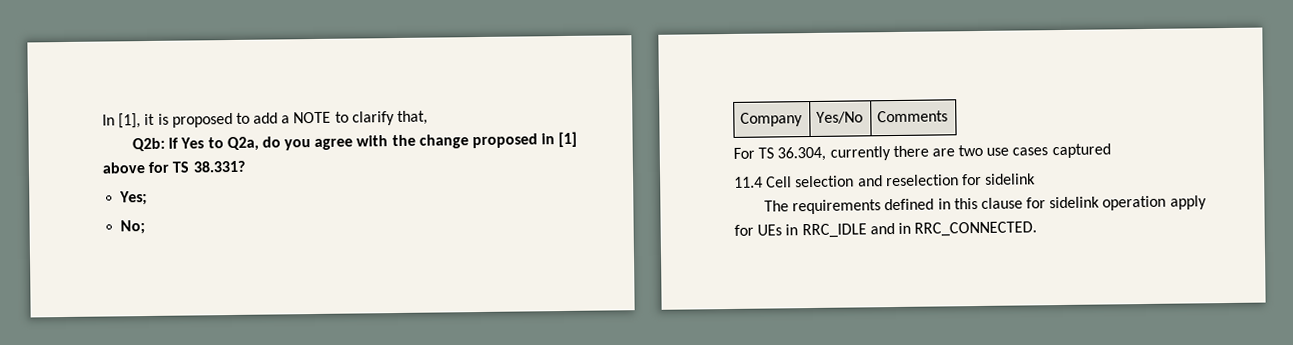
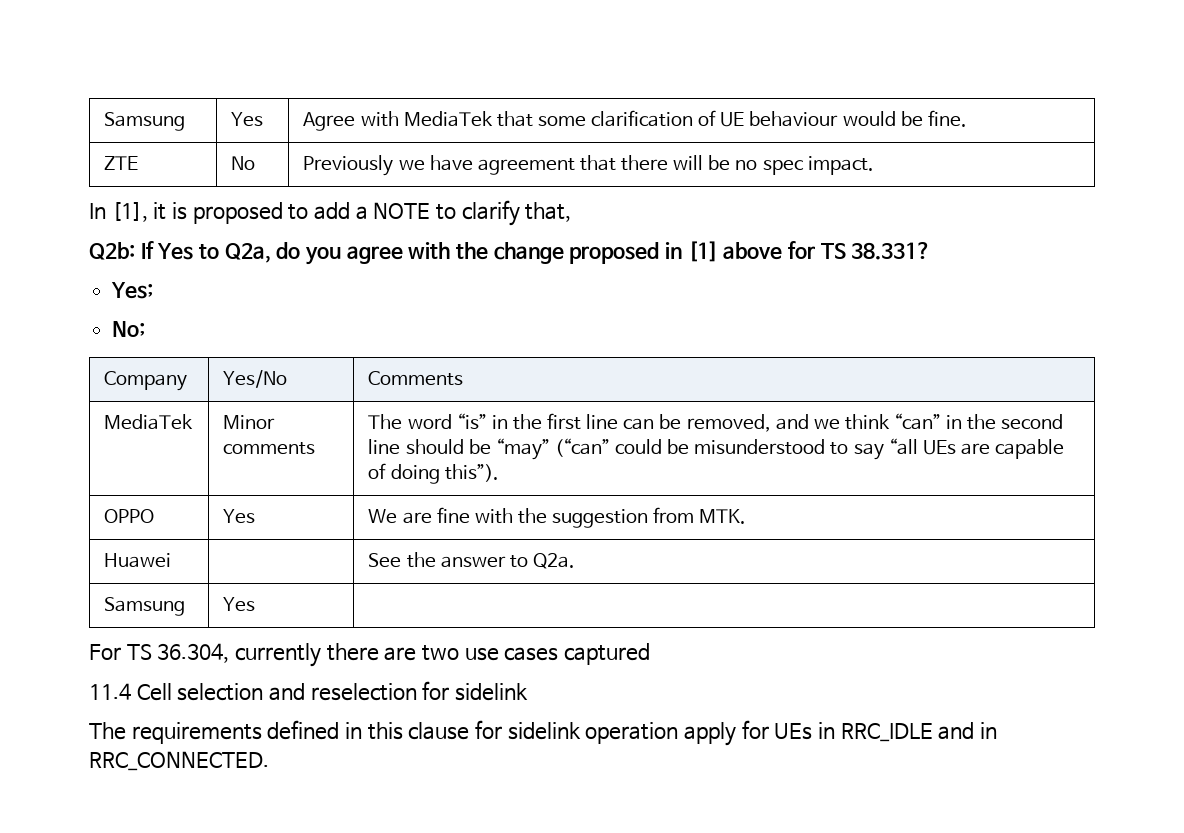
+ Samsung | Yes | Agree with MediaTek that some clarification of UE behaviour would be fine.
+ ZTE | No | Previously we have agreement that there will be no spec impact.
+ MediaTek | Minor comments | The word “is” in the first line can be removed, and we think “can” in the second line should be “may” (“can” could be misunderstood to say “all UEs are capable of doing this”).
+ OPPO | Yes | We are fine with the suggestion from MTK.
+ Huawei | | See the answer to Q2a.
+ Samsung | Yes |

